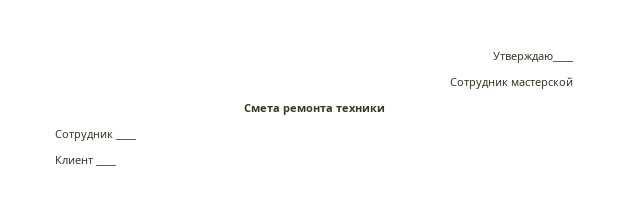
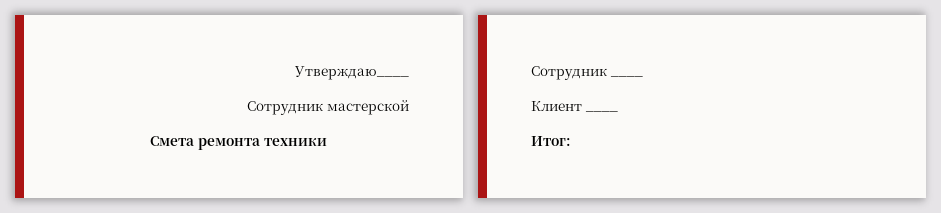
+ Итог:

